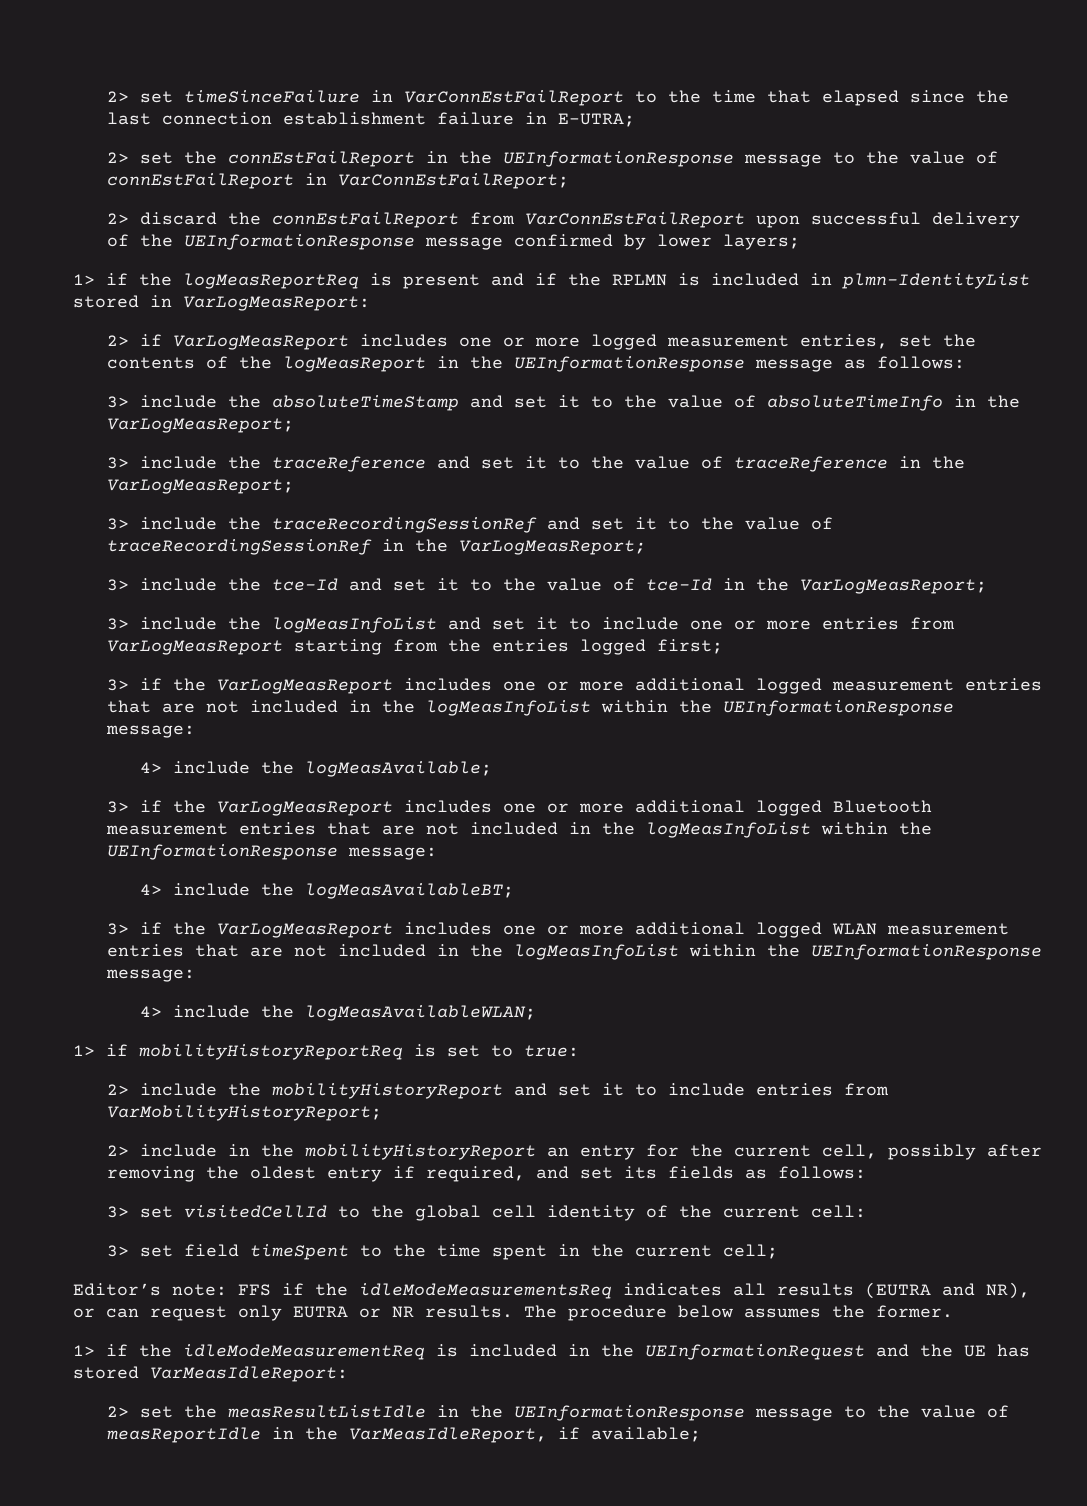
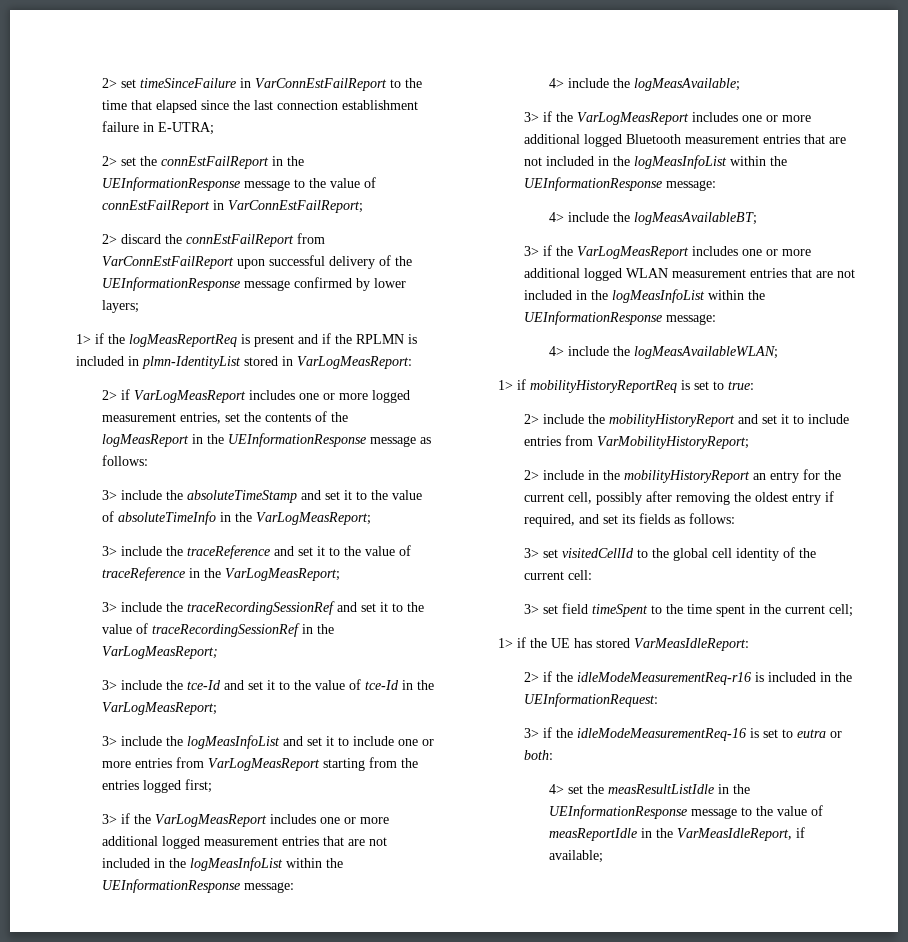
- Editor’s note: FFS if the idleModeMeasurementsReq indicates all results (EUTRA and NR), or can request only EUTRA or NR results. The procedure below assumes the former.
- 1> if the idleModeMeasurementReq is included in the UEInformationRequest and the UE has stored VarMeasIdleReport:
+ 1> if the UE has stored VarMeasIdleReport:
- 2> set the measResultListIdle in the UEInformationResponse message to the value of measReportIdle in the VarMeasIdleReport, if available;
+ 2> if the idleModeMeasurementReq-r16 is included in the UEInformationRequest:
+ 3> if the idleModeMeasurementReq-16 is set to eutra or both:
+ 4> set the measResultListIdle in the UEInformationResponse message to the value of measReportIdle in the VarMeasIdleReport, if available;

